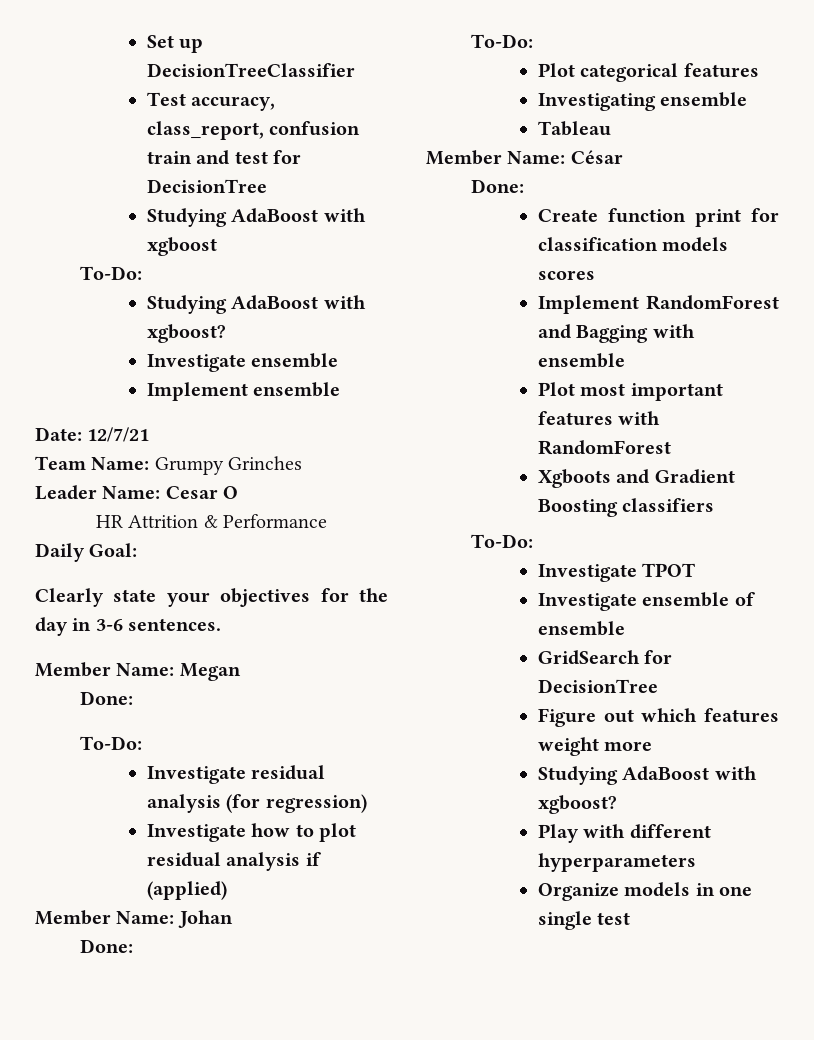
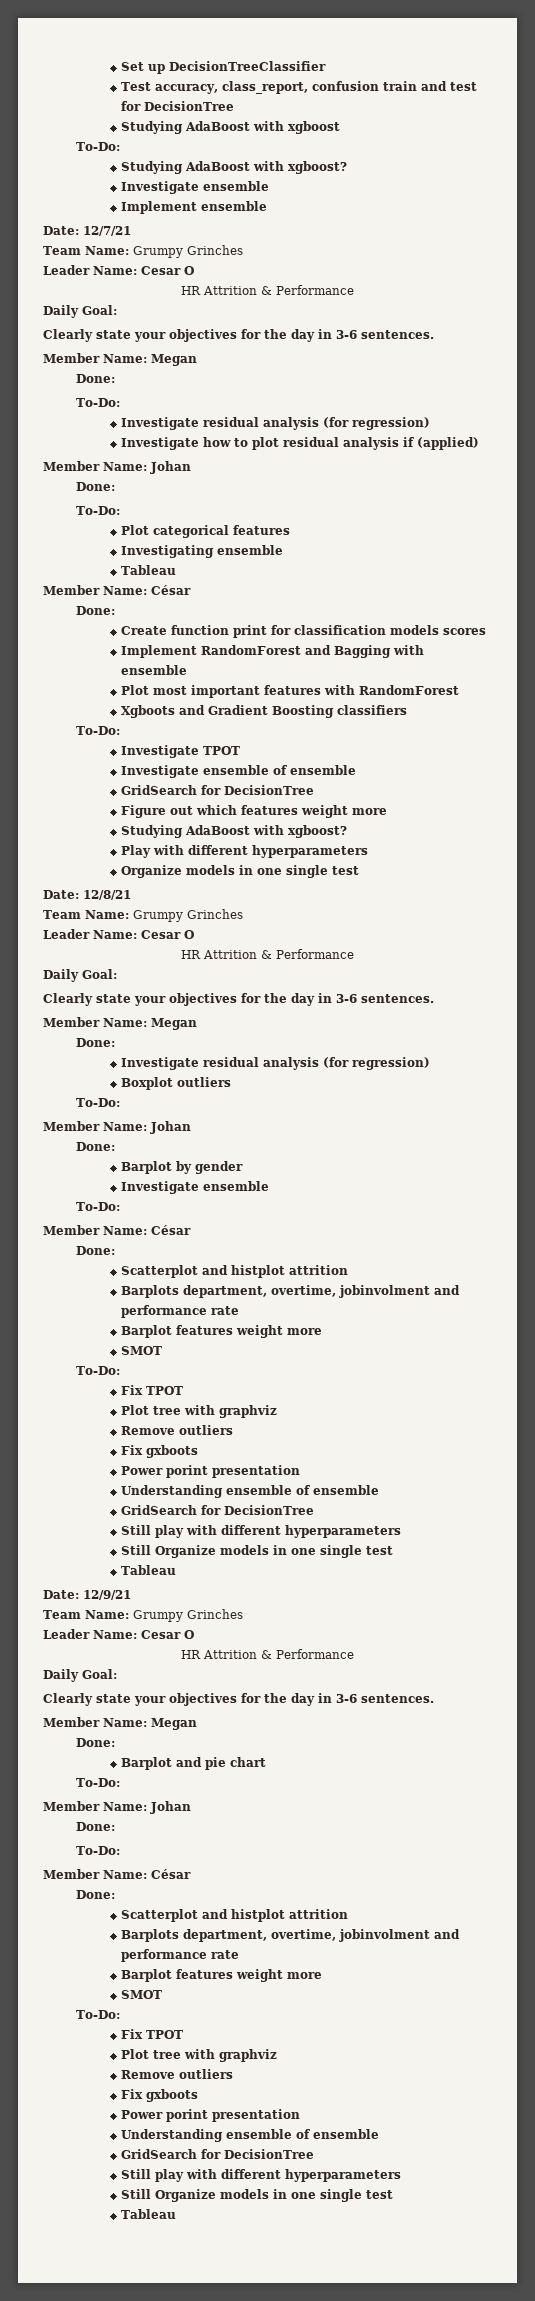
+ Date: 12/8/21
+ Team Name: Grumpy Grinches
+ Leader Name: Cesar O
+ HR Attrition & Performance
+ Daily Goal:
+ Clearly state your objectives for the day in 3-6 sentences.
+ Member Name: Megan
+ Done:
+ Investigate residual analysis (for regression)
+ Boxplot outliers
+ To-Do:
+ Member Name: Johan
+ Done:
+ Barplot by gender
+ Investigate ensemble
+ To-Do:
+ Member Name: César
+ Done:
+ Scatterplot and histplot attrition
+ Barplots department, overtime, jobinvolment and performance rate
+ Barplot features weight more
+ SMOT
+ To-Do:
+ Fix TPOT
+ Plot tree with graphviz
+ Remove outliers
+ Fix gxboots
+ Power porint presentation
+ Understanding ensemble of ensemble
+ GridSearch for DecisionTree
+ Still play with different hyperparameters
+ Still Organize models in one single test
+ Tableau
+ Date: 12/9/21
+ Team Name: Grumpy Grinches
+ Leader Name: Cesar O
+ HR Attrition & Performance
+ Daily Goal:
+ Clearly state your objectives for the day in 3-6 sentences.
+ Member Name: Megan
+ Done:
+ Barplot and pie chart
+ To-Do:
+ Member Name: Johan
+ Done:
+ To-Do:
+ Member Name: César
+ Done:
+ Scatterplot and histplot attrition
+ Barplots department, overtime, jobinvolment and performance rate
+ Barplot features weight more
+ SMOT
+ To-Do:
+ Fix TPOT
+ Plot tree with graphviz
+ Remove outliers
+ Fix gxboots
+ Power porint presentation
+ Understanding ensemble of ensemble
+ GridSearch for DecisionTree
+ Still play with different hyperparameters
+ Still Organize models in one single test
+ Tableau

